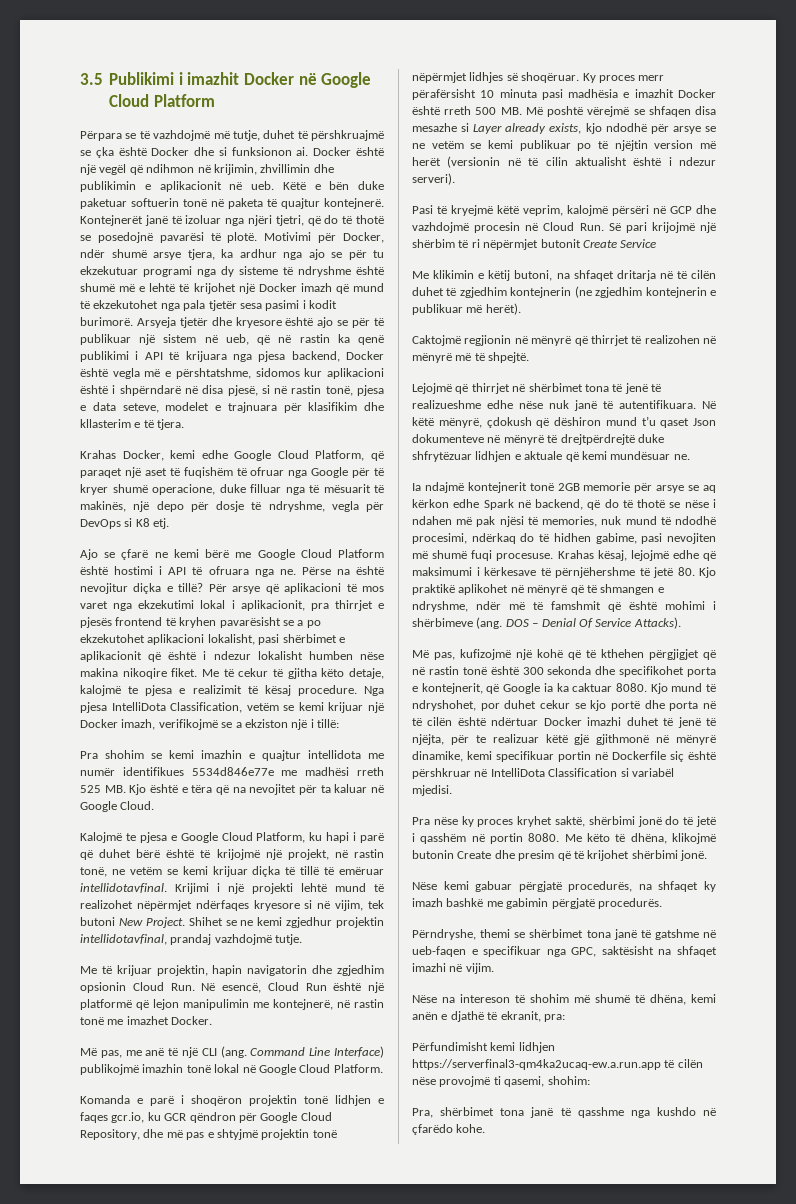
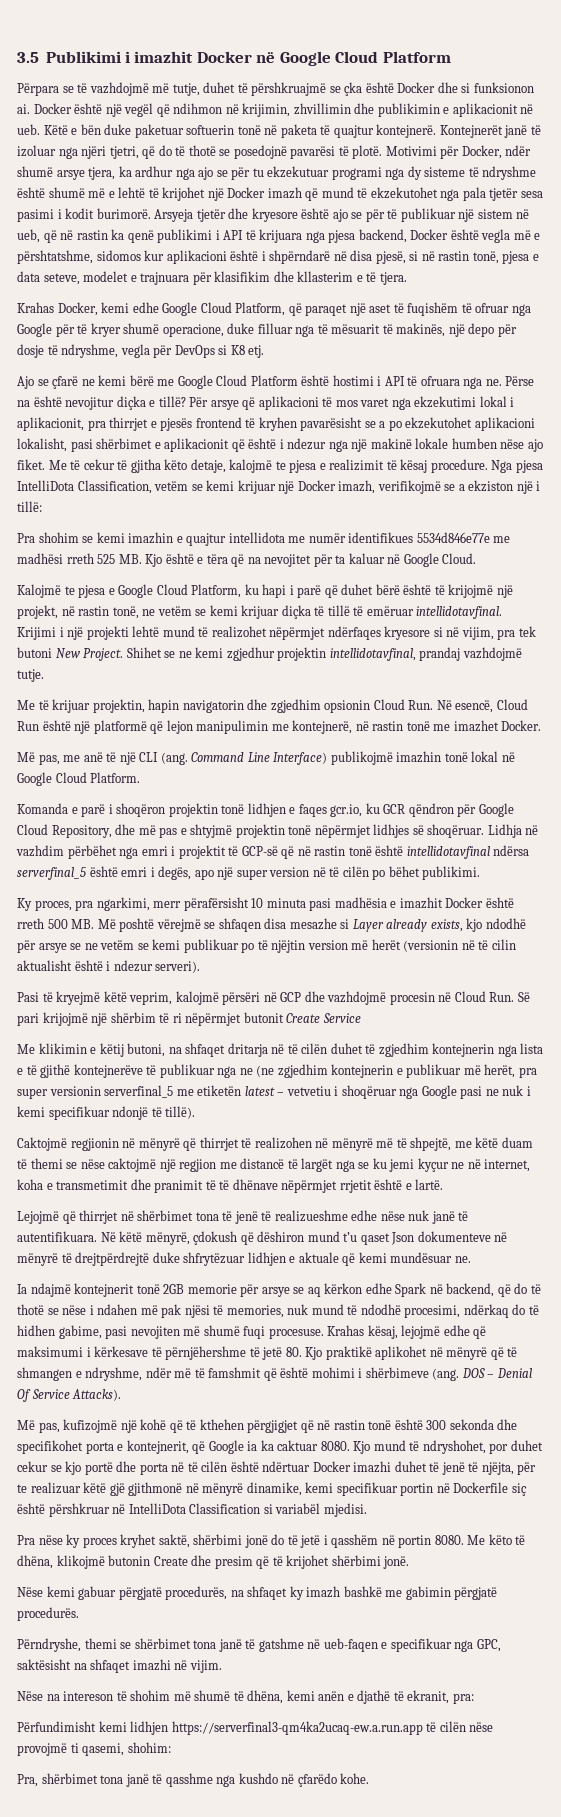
- Për arsye që aplikacioni të mos varet nga ekzekutimi lokal i aplikacionit, pra thirrjet e pjesës frontend të kryhen pavarësisht se a po ekzekutohet aplikacioni lokalisht, pasi shërbimet e aplikacionit që është i ndezur lokalisht humben nëse makina nikoqire fiket.
+ Për arsye që aplikacioni të mos varet nga ekzekutimi lokal i aplikacionit, pra thirrjet e pjesës frontend të kryhen pavarësisht se a po ekzekutohet aplikacioni lokalisht, pasi shërbimet e aplikacionit që është i ndezur nga një makinë lokale humben nëse ajo fiket.
- Krijimi i një projekti lehtë mund të realizohet nëpërmjet ndërfaqes kryesore si në vijim, tek butoni New Project.
+ Krijimi i një projekti lehtë mund të realizohet nëpërmjet ndërfaqes kryesore si në vijim, pra tek butoni New Project.
- Ky proces merr përafërsisht 10 minuta pasi madhësia e imazhit Docker është rreth 500 MB. Më poshtë vërejmë se shfaqen disa mesazhe si Layer already exists, kjo ndodhë për arsye se ne vetëm se kemi publikuar po të njëjtin version më herët (versionin në të cilin aktualisht është i ndezur serveri).
+ Lidhja në vazhdim përbëhet nga emri i projektit të GCP-së që në rastin tonë është intellidotavfinal ndërsa serverfinal_5 është emri i degës, apo një super version në të cilën po bëhet publikimi.
+ Ky proces, pra ngarkimi, merr përafërsisht 10 minuta pasi madhësia e imazhit Docker është rreth 500 MB. Më poshtë vërejmë se shfaqen disa mesazhe si Layer already exists, kjo ndodhë për arsye se ne vetëm se kemi publikuar po të njëjtin version më herët (versionin në të cilin aktualisht është i ndezur serveri).
- Me klikimin e këtij butoni, na shfaqet dritarja në të cilën duhet të zgjedhim kontejnerin (ne zgjedhim kontejnerin e publikuar më herët).
+ Me klikimin e këtij butoni, na shfaqet dritarja në të cilën duhet të zgjedhim kontejnerin nga lista e të gjithë kontejnerëve të publikuar nga ne (ne zgjedhim kontejnerin e publikuar më herët, pra super versionin serverfinal_5 me etiketën latest – vetvetiu i shoqëruar nga Google pasi ne nuk i kemi specifikuar ndonjë të tillë).
- Caktojmë regjionin në mënyrë që thirrjet të realizohen në mënyrë më të shpejtë.
+ Caktojmë regjionin në mënyrë që thirrjet të realizohen në mënyrë më të shpejtë, me këtë duam të themi se nëse caktojmë një regjion me distancë të largët nga se ku jemi kyçur ne në internet, koha e transmetimit dhe pranimit të të dhënave nëpërmjet rrjetit është e lartë.

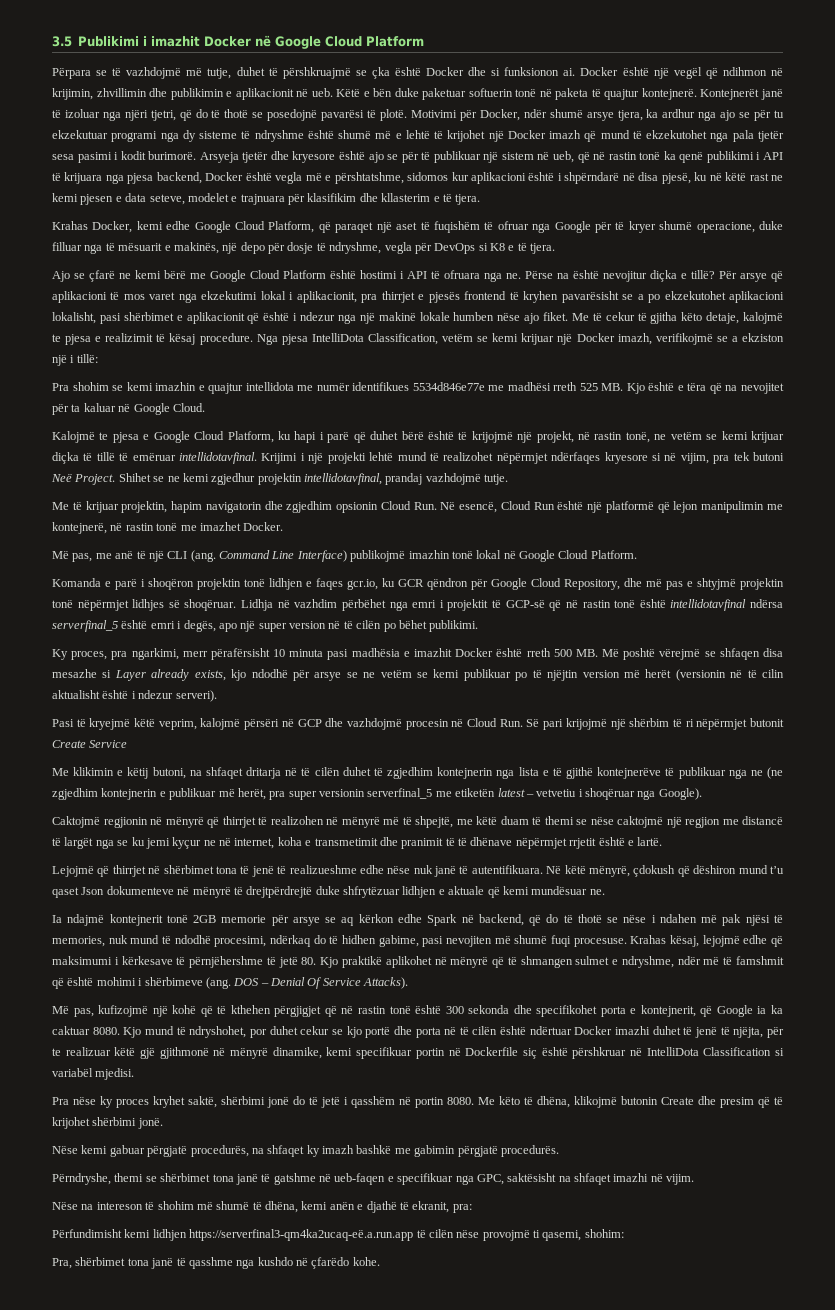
- Arsyeja tjetër dhe kryesore është ajo se për të publikuar një sistem në ueb, që në rastin ka qenë publikimi i API të krijuara nga pjesa backend, Docker është vegla më e përshtatshme, sidomos kur aplikacioni është i shpërndarë në disa pjesë, si në rastin tonë, pjesa e data seteve, modelet e trajnuara për klasifikim dhe kllasterim e të tjera.
+ Arsyeja tjetër dhe kryesore është ajo se për të publikuar një sistem në ueb, që në rastin tonë ka qenë publikimi i API të krijuara nga pjesa backend, Docker është vegla më e përshtatshme, sidomos kur aplikacioni është i shpërndarë në disa pjesë, ku në këtë rast ne kemi pjesen e data seteve, modelet e trajnuara për klasifikim dhe kllasterim e të tjera.
- Krahas Docker, kemi edhe Google Cloud Platform, që paraqet një aset të fuqishëm të ofruar nga Google për të kryer shumë operacione, duke filluar nga të mësuarit të makinës, një depo për dosje të ndryshme, vegla për DevOps si K8 etj.
+ Krahas Docker, kemi edhe Google Cloud Platform, që paraqet një aset të fuqishëm të ofruar nga Google për të kryer shumë operacione, duke filluar nga të mësuarit e makinës, një depo për dosje të ndryshme, vegla për DevOps si K8 e të tjera.
- Krijimi i një projekti lehtë mund të realizohet nëpërmjet ndërfaqes kryesore si në vijim, pra tek butoni New Project.
+ Krijimi i një projekti lehtë mund të realizohet nëpërmjet ndërfaqes kryesore si në vijim, pra tek butoni Neë Project.
- Me të krijuar projektin, hapin navigatorin dhe zgjedhim opsionin Cloud Run. Në esencë, Cloud Run është një platformë që lejon manipulimin me kontejnerë, në rastin tonë me imazhet Docker.
+ Me të krijuar projektin, hapim navigatorin dhe zgjedhim opsionin Cloud Run. Në esencë, Cloud Run është një platformë që lejon manipulimin me kontejnerë, në rastin tonë me imazhet Docker.
- Me klikimin e këtij butoni, na shfaqet dritarja në të cilën duhet të zgjedhim kontejnerin nga lista e të gjithë kontejnerëve të publikuar nga ne (ne zgjedhim kontejnerin e publikuar më herët, pra super versionin serverfinal_5 me etiketën latest – vetvetiu i shoqëruar nga Google pasi ne nuk i kemi specifikuar ndonjë të tillë).
+ Me klikimin e këtij butoni, na shfaqet dritarja në të cilën duhet të zgjedhim kontejnerin nga lista e të gjithë kontejnerëve të publikuar nga ne (ne zgjedhim kontejnerin e publikuar më herët, pra super versionin serverfinal_5 me etiketën latest – vetvetiu i shoqëruar nga Google).
- Krahas kësaj, lejojmë edhe që maksimumi i kërkesave të përnjëhershme të jetë 80. Kjo praktikë aplikohet në mënyrë që të shmangen e ndryshme, ndër më të famshmit që është mohimi i shërbimeve (ang.
+ Krahas kësaj, lejojmë edhe që maksimumi i kërkesave të përnjëhershme të jetë 80. Kjo praktikë aplikohet në mënyrë që të shmangen sulmet e ndryshme, ndër më të famshmit që është mohimi i shërbimeve (ang.
- Përfundimisht kemi lidhjen https://serverfinal3-qm4ka2ucaq-ew.a.run.app të cilën nëse provojmë ti qasemi, shohim:
+ Përfundimisht kemi lidhjen https://serverfinal3-qm4ka2ucaq-eë.a.run.app të cilën nëse provojmë ti qasemi, shohim:

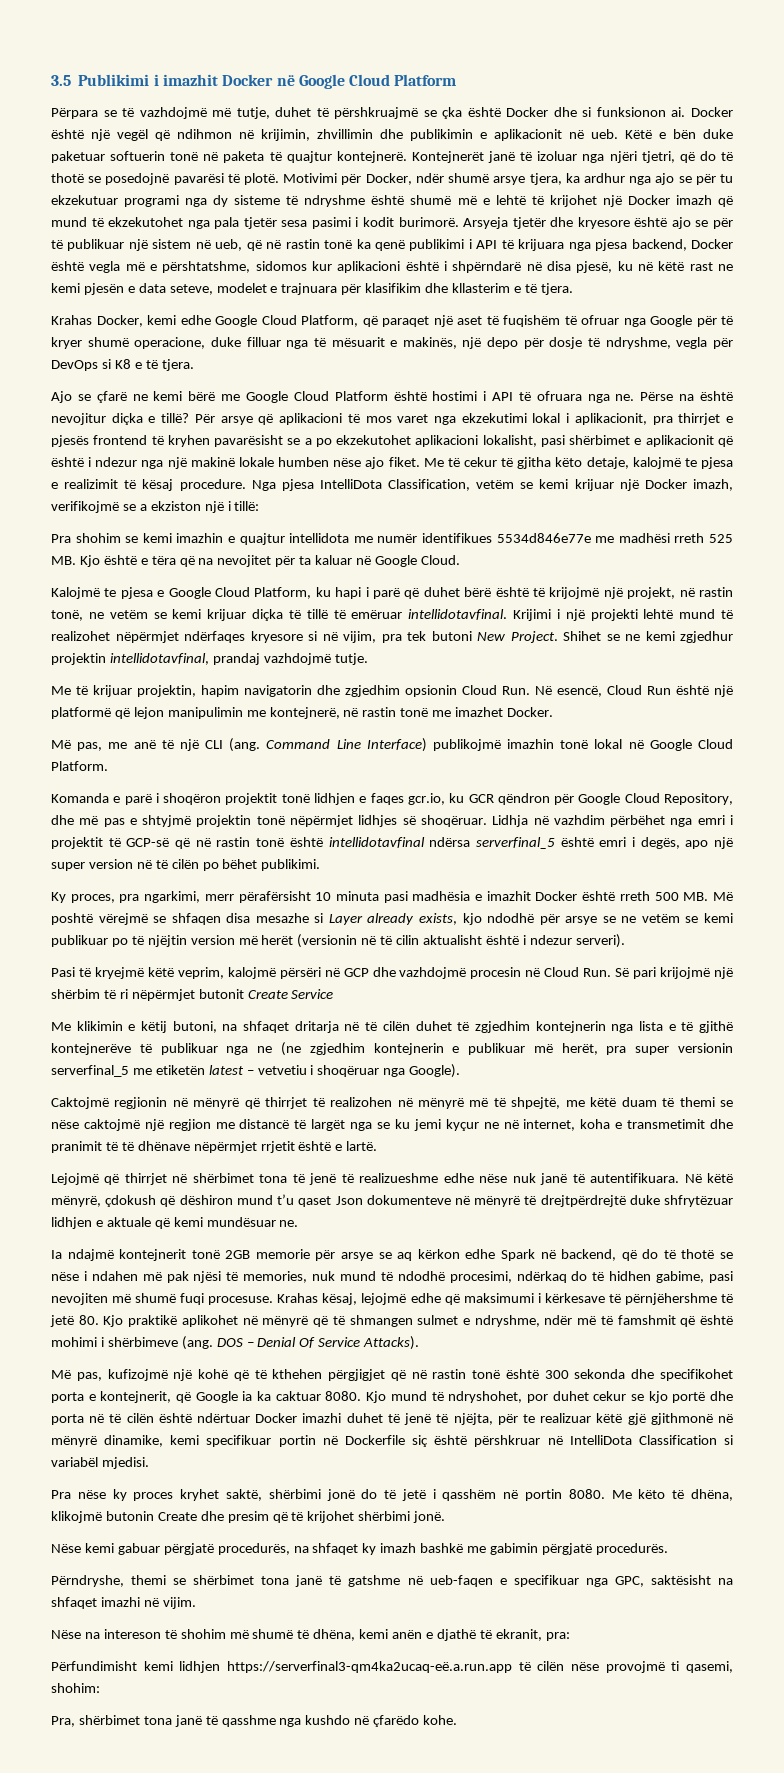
- Arsyeja tjetër dhe kryesore është ajo se për të publikuar një sistem në ueb, që në rastin tonë ka qenë publikimi i API të krijuara nga pjesa backend, Docker është vegla më e përshtatshme, sidomos kur aplikacioni është i shpërndarë në disa pjesë, ku në këtë rast ne kemi pjesen e data seteve, modelet e trajnuara për klasifikim dhe kllasterim e të tjera.
+ Arsyeja tjetër dhe kryesore është ajo se për të publikuar një sistem në ueb, që në rastin tonë ka qenë publikimi i API të krijuara nga pjesa backend, Docker është vegla më e përshtatshme, sidomos kur aplikacioni është i shpërndarë në disa pjesë, ku në këtë rast ne kemi pjesën e data seteve, modelet e trajnuara për klasifikim dhe kllasterim e të tjera.
- Krijimi i një projekti lehtë mund të realizohet nëpërmjet ndërfaqes kryesore si në vijim, pra tek butoni Neë Project.
+ Krijimi i një projekti lehtë mund të realizohet nëpërmjet ndërfaqes kryesore si në vijim, pra tek butoni New Project.
- Komanda e parë i shoqëron projektin tonë lidhjen e faqes gcr.io, ku GCR qëndron për Google Cloud Repository, dhe më pas e shtyjmë projektin tonë nëpërmjet lidhjes së shoqëruar.
+ Komanda e parë i shoqëron projektit tonë lidhjen e faqes gcr.io, ku GCR qëndron për Google Cloud Repository, dhe më pas e shtyjmë projektin tonë nëpërmjet lidhjes së shoqëruar.

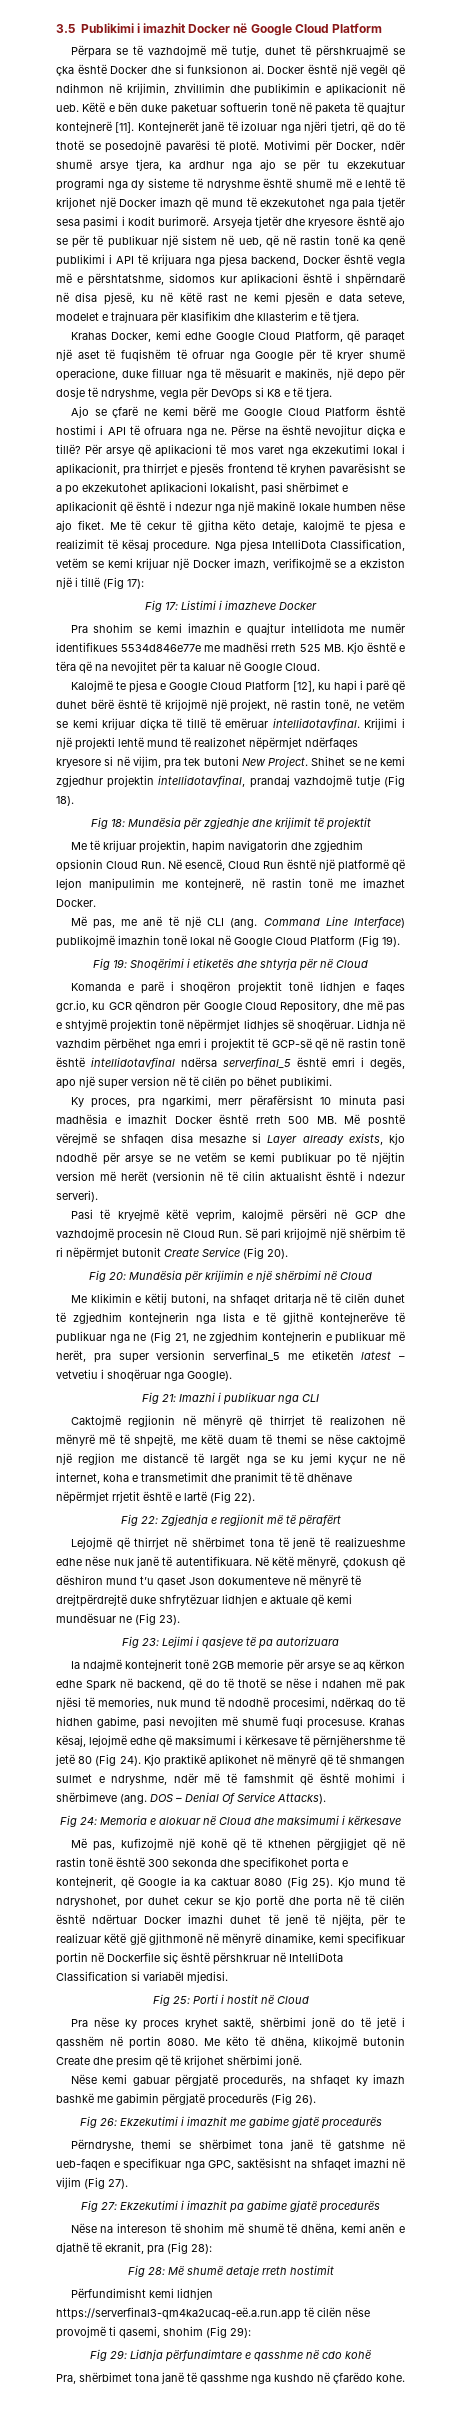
- Këtë e bën duke paketuar softuerin tonë në paketa të quajtur kontejnerë.
+ Këtë e bën duke paketuar softuerin tonë në paketa të quajtur kontejnerë [11].
- Nga pjesa IntelliDota Classification, vetëm se kemi krijuar një Docker imazh, verifikojmë se a ekziston një i tillë:
+ Nga pjesa IntelliDota Classification, vetëm se kemi krijuar një Docker imazh, verifikojmë se a ekziston një i tillë (Fig 17):
+ Fig 17: Listimi i imazheve Docker
- Kalojmë te pjesa e Google Cloud Platform, ku hapi i parë që duhet bërë është të krijojmë një projekt, në rastin tonë, ne vetëm se kemi krijuar diçka të tillë të emëruar intellidotavfinal.
+ Kalojmë te pjesa e Google Cloud Platform [12], ku hapi i parë që duhet bërë është të krijojmë një projekt, në rastin tonë, ne vetëm se kemi krijuar diçka të tillë të emëruar intellidotavfinal.
- Shihet se ne kemi zgjedhur projektin intellidotavfinal, prandaj vazhdojmë tutje.
+ Shihet se ne kemi zgjedhur projektin intellidotavfinal, prandaj vazhdojmë tutje (Fig 18).
+ Fig 18: Mundësia për zgjedhje dhe krijimit të projektit
- Command Line Interface) publikojmë imazhin tonë lokal në Google Cloud Platform.
+ Command Line Interface) publikojmë imazhin tonë lokal në Google Cloud Platform (Fig 19).
+ Fig 19: Shoqërimi i etiketës dhe shtyrja për në Cloud
- Pasi të kryejmë këtë veprim, kalojmë përsëri në GCP dhe vazhdojmë procesin në Cloud Run. Së pari krijojmë një shërbim të ri nëpërmjet butonit Create Service
+ Pasi të kryejmë këtë veprim, kalojmë përsëri në GCP dhe vazhdojmë procesin në Cloud Run. Së pari krijojmë një shërbim të ri nëpërmjet butonit Create Service (Fig 20).
+ Fig 20: Mundësia për krijimin e një shërbimi në Cloud
- Me klikimin e këtij butoni, na shfaqet dritarja në të cilën duhet të zgjedhim kontejnerin nga lista e të gjithë kontejnerëve të publikuar nga ne (ne zgjedhim kontejnerin e publikuar më herët, pra super versionin serverfinal_5 me etiketën latest – vetvetiu i shoqëruar nga Google).
+ Me klikimin e këtij butoni, na shfaqet dritarja në të cilën duhet të zgjedhim kontejnerin nga lista e të gjithë kontejnerëve të publikuar nga ne (Fig 21, ne zgjedhim kontejnerin e publikuar më herët, pra super versionin serverfinal_5 me etiketën latest – vetvetiu i shoqëruar nga Google).
+ Fig 21: Imazhi i publikuar nga CLI
- Caktojmë regjionin në mënyrë që thirrjet të realizohen në mënyrë më të shpejtë, me këtë duam të themi se nëse caktojmë një regjion me distancë të largët nga se ku jemi kyçur ne në internet, koha e transmetimit dhe pranimit të të dhënave nëpërmjet rrjetit është e lartë.
+ Caktojmë regjionin në mënyrë që thirrjet të realizohen në mënyrë më të shpejtë, me këtë duam të themi se nëse caktojmë një regjion me distancë të largët nga se ku jemi kyçur ne në internet, koha e transmetimit dhe pranimit të të dhënave nëpërmjet rrjetit është e lartë (Fig 22).
+ Fig 22: Zgjedhja e regjionit më të përafërt
- Në këtë mënyrë, çdokush që dëshiron mund t’u qaset Json dokumenteve në mënyrë të drejtpërdrejtë duke shfrytëzuar lidhjen e aktuale që kemi mundësuar ne.
+ Në këtë mënyrë, çdokush që dëshiron mund t’u qaset Json dokumenteve në mënyrë të drejtpërdrejtë duke shfrytëzuar lidhjen e aktuale që kemi mundësuar ne (Fig 23).
+ Fig 23: Lejimi i qasjeve të pa autorizuara
- Krahas kësaj, lejojmë edhe që maksimumi i kërkesave të përnjëhershme të jetë 80. Kjo praktikë aplikohet në mënyrë që të shmangen sulmet e ndryshme, ndër më të famshmit që është mohimi i shërbimeve (ang.
+ Krahas kësaj, lejojmë edhe që maksimumi i kërkesave të përnjëhershme të jetë 80 (Fig 24). Kjo praktikë aplikohet në mënyrë që të shmangen sulmet e ndryshme, ndër më të famshmit që është mohimi i shërbimeve (ang.
+ Fig 24: Memoria e alokuar në Cloud dhe maksimumi i kërkesave
- Më pas, kufizojmë një kohë që të kthehen përgjigjet që në rastin tonë është 300 sekonda dhe specifikohet porta e kontejnerit, që Google ia ka caktuar 8080.
+ Më pas, kufizojmë një kohë që të kthehen përgjigjet që në rastin tonë është 300 sekonda dhe specifikohet porta e kontejnerit, që Google ia ka caktuar 8080 (Fig 25).
+ Fig 25: Porti i hostit në Cloud
- Nëse kemi gabuar përgjatë procedurës, na shfaqet ky imazh bashkë me gabimin përgjatë procedurës.
+ Nëse kemi gabuar përgjatë procedurës, na shfaqet ky imazh bashkë me gabimin përgjatë procedurës (Fig 26).
+ Fig 26: Ekzekutimi i imazhit me gabime gjatë procedurës
- Përndryshe, themi se shërbimet tona janë të gatshme në ueb-faqen e specifikuar nga GPC, saktësisht na shfaqet imazhi në vijim.
+ Përndryshe, themi se shërbimet tona janë të gatshme në ueb-faqen e specifikuar nga GPC, saktësisht na shfaqet imazhi në vijim (Fig 27).
+ Fig 27: Ekzekutimi i imazhit pa gabime gjatë procedurës
- Nëse na intereson të shohim më shumë të dhëna, kemi anën e djathë të ekranit, pra:
+ Nëse na intereson të shohim më shumë të dhëna, kemi anën e djathë të ekranit, pra (Fig 28):
+ Fig 28: Më shumë detaje rreth hostimit
- Përfundimisht kemi lidhjen https://serverfinal3-qm4ka2ucaq-eë.a.run.app të cilën nëse provojmë ti qasemi, shohim:
+ Përfundimisht kemi lidhjen https://serverfinal3-qm4ka2ucaq-eë.a.run.app të cilën nëse provojmë ti qasemi, shohim (Fig 29):
+ Fig 29: Lidhja përfundimtare e qasshme në cdo kohë

